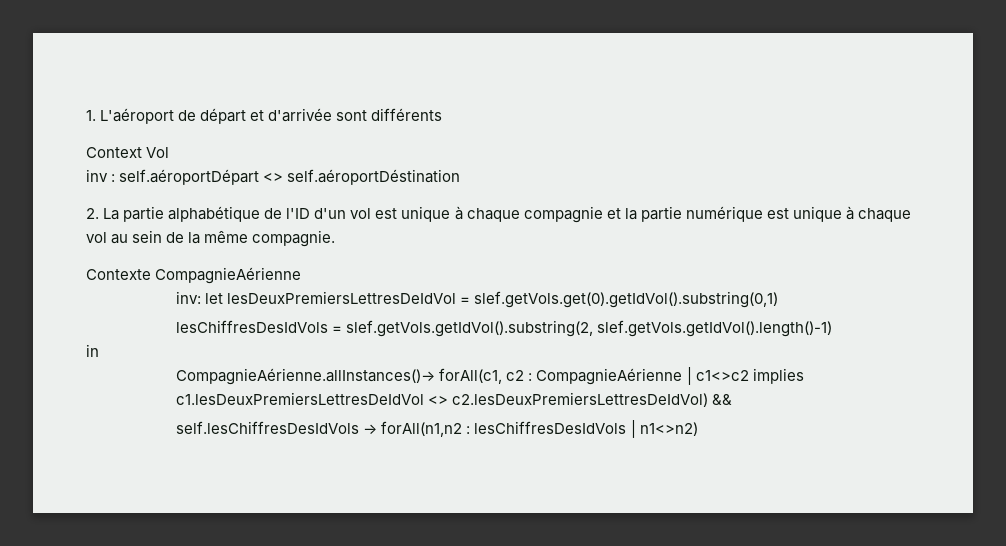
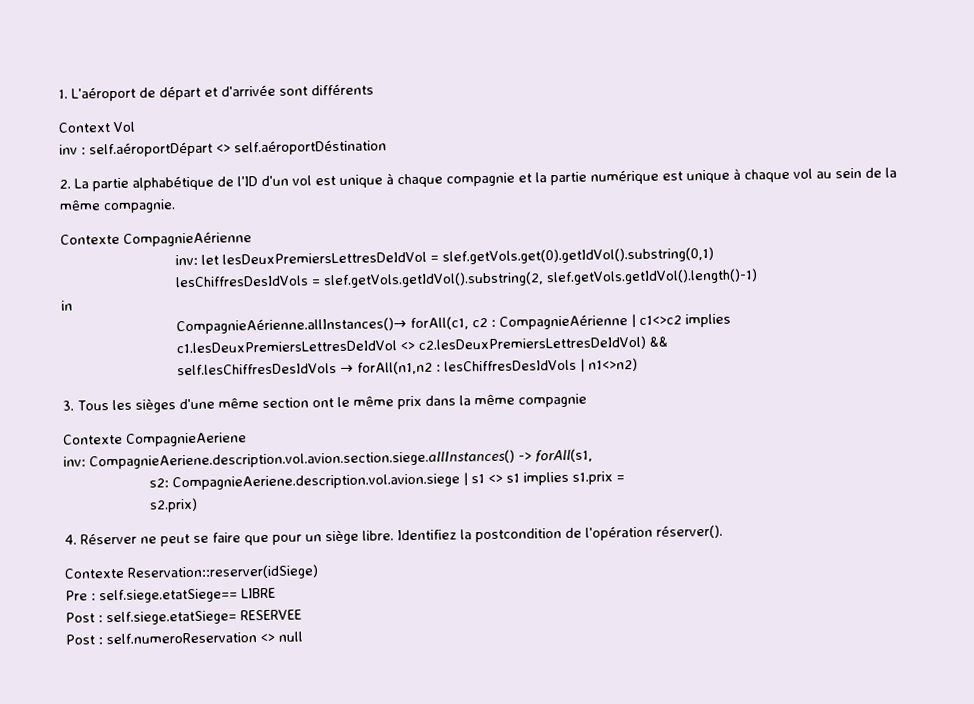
+ 3. Tous les sièges d'une même section ont le même prix dans la même compagnie
+ Contexte CompagnieAeriene
+ inv: CompagnieAeriene.description.vol.avion.section.siege.allInstances() -> forAll(s1,
+ s2: CompagnieAeriene.description.vol.avion.siege | s1 <> s1 implies s1.prix =
+ s2.prix)
+ 4. Réserver ne peut se faire que pour un siège libre. Identifiez la postcondition de l'opération réserver().
+ Contexte Reservation::reserver(idSiege)
+ Pre : self.siege.etatSiege== LIBRE
+ Post : self.siege.etatSiege= RESERVEE
+ Post : self.numeroReservation <> null

